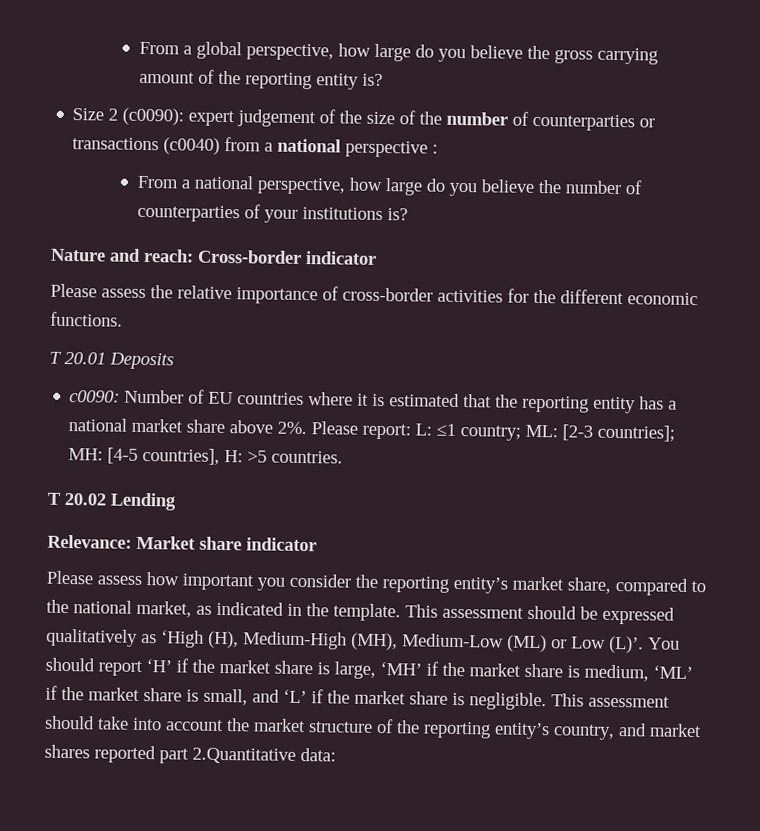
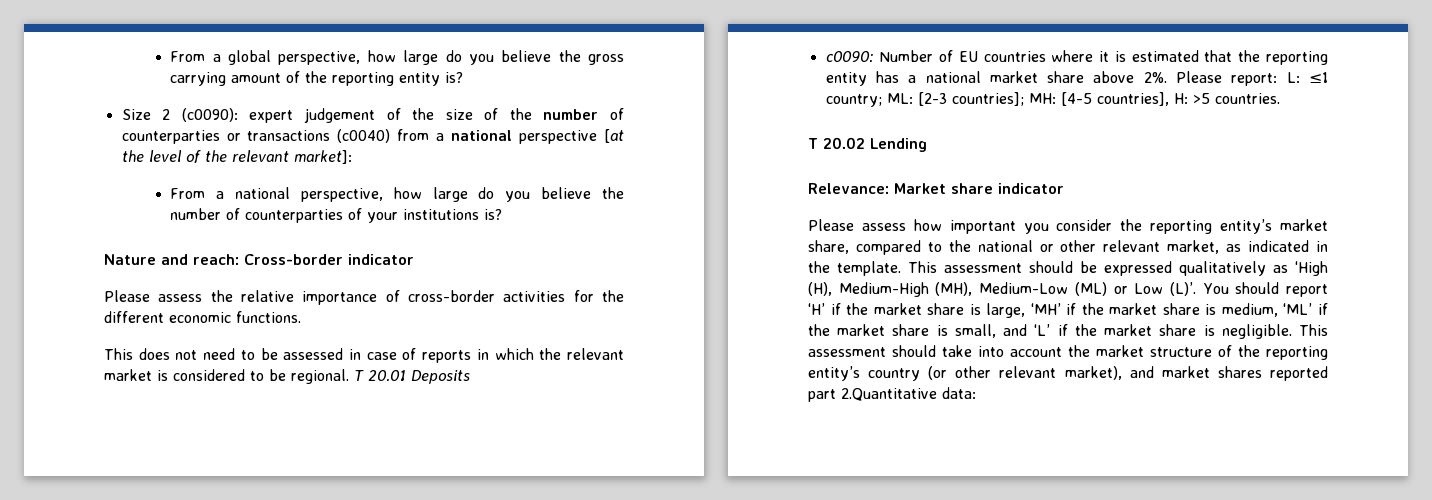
- Size 2 (c0090): expert judgement of the size of the number of counterparties or transactions (c0040) from a national perspective :
+ Size 2 (c0090): expert judgement of the size of the number of counterparties or transactions (c0040) from a national perspective [at the level of the relevant market]:
+ This does not need to be assessed in case of reports in which the relevant market is considered to be regional.
- Please assess how important you consider the reporting entity’s market share, compared to the national market, as indicated in the template.
+ Please assess how important you consider the reporting entity’s market share, compared to the national or other relevant market, as indicated in the template.
- This assessment should take into account the market structure of the reporting entity’s country, and market shares reported part 2.Quantitative data:
+ This assessment should take into account the market structure of the reporting entity’s country (or other relevant market), and market shares reported part 2.Quantitative data:

